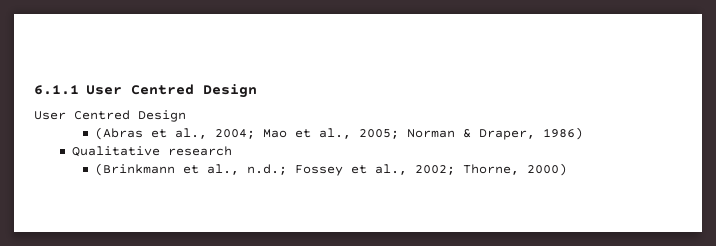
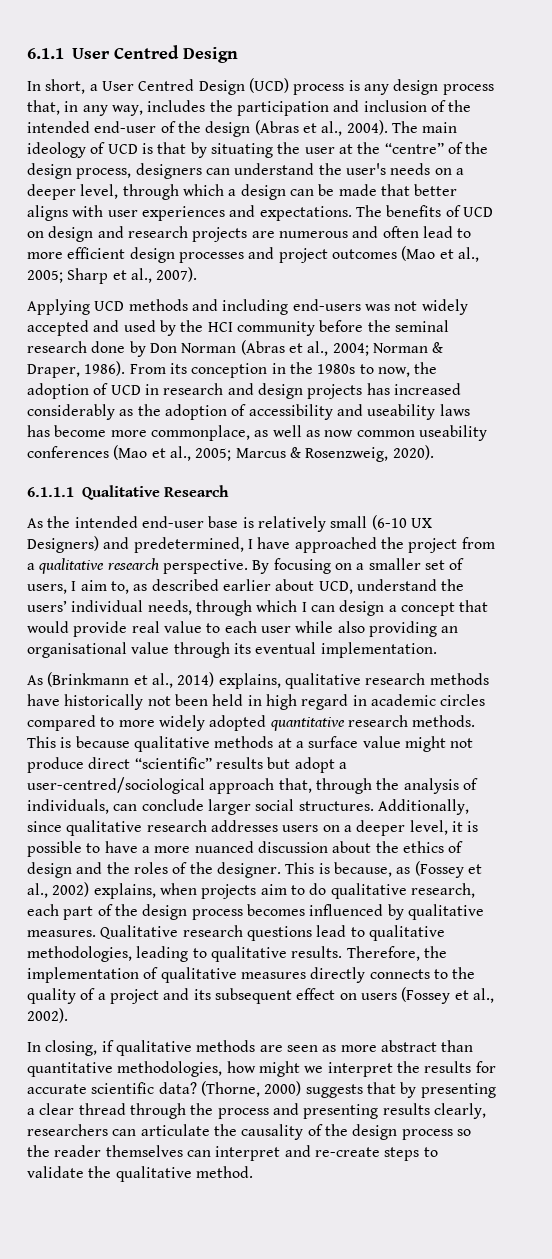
  6.1.1 User Centred Design
- User Centred Design
- (Abras et al., 2004; Mao et al., 2005; Norman & Draper, 1986)
- Qualitative research
- (Brinkmann et al., n.d.; Fossey et al., 2002; Thorne, 2000)
+ In short, a User Centred Design (UCD) process is any design process that, in any way, includes the participation and inclusion of the intended end-user of the design (Abras et al., 2004). The main ideology of UCD is that by situating the user at the “centre” of the design process, designers can understand the user's needs on a deeper level, through which a design can be made that better aligns with user experiences and expectations. The benefits of UCD on design and research projects are numerous and often lead to more efficient design processes and project outcomes (Mao et al., 2005; Sharp et al., 2007).
+ Applying UCD methods and including end-users was not widely accepted and used by the HCI community before the seminal research done by Don Norman (Abras et al., 2004; Norman & Draper, 1986). From its conception in the 1980s to now, the adoption of UCD in research and design projects has increased considerably as the adoption of accessibility and useability laws has become more commonplace, as well as now common useability conferences (Mao et al., 2005; Marcus & Rosenzweig, 2020).
+ 6.1.1.1 Qualitative Research
+ As the intended end-user base is relatively small (6-10 UX Designers) and predetermined, I have approached the project from a qualitative research perspective. By focusing on a smaller set of users, I aim to, as described earlier about UCD, understand the users’ individual needs, through which I can design a concept that would provide real value to each user while also providing an organisational value through its eventual implementation.
+ As (Brinkmann et al., 2014) explains, qualitative research methods have historically not been held in high regard in academic circles compared to more widely adopted quantitative research methods. This is because qualitative methods at a surface value might not produce direct “scientific” results but adopt a user-centred/sociological approach that, through the analysis of individuals, can conclude larger social structures. Additionally, since qualitative research addresses users on a deeper level, it is possible to have a more nuanced discussion about the ethics of design and the roles of the designer. This is because, as (Fossey et al., 2002) explains, when projects aim to do qualitative research, each part of the design process becomes influenced by qualitative measures. Qualitative research questions lead to qualitative methodologies, leading to qualitative results. Therefore, the implementation of qualitative measures directly connects to the quality of a project and its subsequent effect on users (Fossey et al., 2002).
+ In closing, if qualitative methods are seen as more abstract than quantitative methodologies, how might we interpret the results for accurate scientific data? (Thorne, 2000) suggests that by presenting a clear thread through the process and presenting results clearly, researchers can articulate the causality of the design process so the reader themselves can interpret and re-create steps to validate the qualitative method.

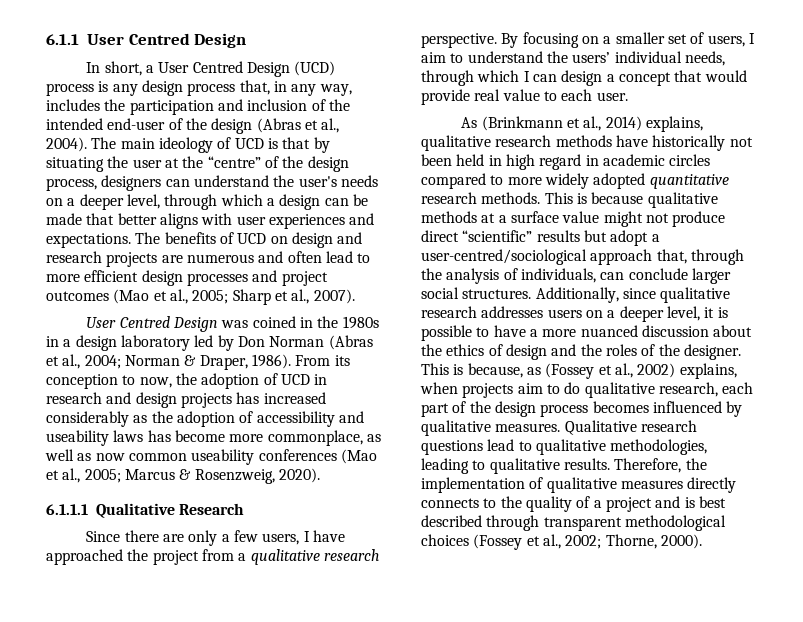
- Applying UCD methods and including end-users was not widely accepted and used by the HCI community before the seminal research done by Don Norman (Abras et al., 2004; Norman & Draper, 1986).
+ User Centred Design was coined in the 1980s in a design laboratory led by Don Norman (Abras et al., 2004; Norman & Draper, 1986).
- From its conception in the 1980s to now, the adoption of UCD in research and design projects has increased considerably as the adoption of accessibility and useability laws has become more commonplace, as well as now common useability conferences (Mao et al., 2005; Marcus & Rosenzweig, 2020).
+ From its conception to now, the adoption of UCD in research and design projects has increased considerably as the adoption of accessibility and useability laws has become more commonplace, as well as now common useability conferences (Mao et al., 2005; Marcus & Rosenzweig, 2020).
- As the intended end-user base is relatively small (6-10 UX Designers) and predetermined, I have approached the project from a qualitative research perspective.
+ Since there are only a few users, I have approached the project from a qualitative research perspective.
- By focusing on a smaller set of users, I aim to, as described earlier about UCD, understand the users’ individual needs, through which I can design a concept that would provide real value to each user while also providing an organisational value through its eventual implementation.
+ By focusing on a smaller set of users, I aim to understand the users’ individual needs, through which I can design a concept that would provide real value to each user.
- Therefore, the implementation of qualitative measures directly connects to the quality of a project and its subsequent effect on users (Fossey et al., 2002).
- In closing, if qualitative methods are seen as more abstract than quantitative methodologies, how might we interpret the results for accurate scientific data? (Thorne, 2000) suggests that by presenting a clear thread through the process and presenting results clearly, researchers can articulate the causality of the design process so the reader themselves can interpret and re-create steps to validate the qualitative method.
+ Therefore, the implementation of qualitative measures directly connects to the quality of a project and is best described through transparent methodological choices (Fossey et al., 2002; Thorne, 2000).

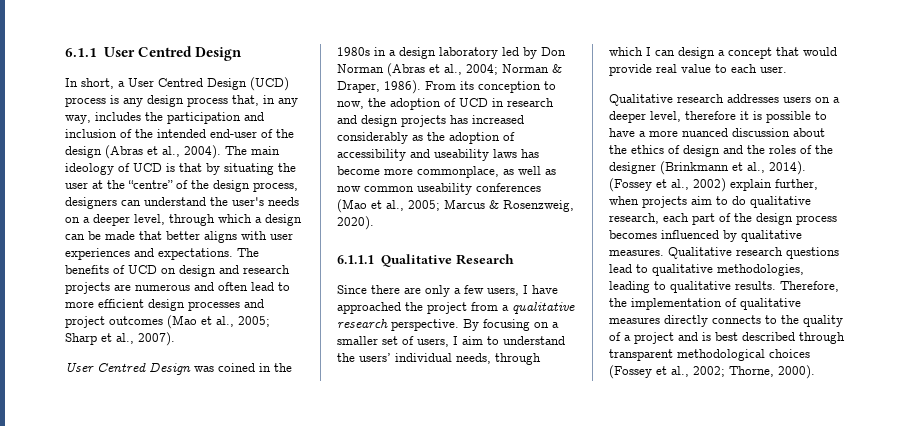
- As (Brinkmann et al., 2014) explains, qualitative research methods have historically not been held in high regard in academic circles compared to more widely adopted quantitative research methods. This is because qualitative methods at a surface value might not produce direct “scientific” results but adopt a user-centred/sociological approach that, through the analysis of individuals, can conclude larger social structures. Additionally, since qualitative research addresses users on a deeper level, it is possible to have a more nuanced discussion about the ethics of design and the roles of the designer. This is because, as (Fossey et al., 2002) explains, when projects aim to do qualitative research, each part of the design process becomes influenced by qualitative measures.
+ Qualitative research addresses users on a deeper level, therefore it is possible to have a more nuanced discussion about the ethics of design and the roles of the designer (Brinkmann et al., 2014). (Fossey et al., 2002) explain further, when projects aim to do qualitative research, each part of the design process becomes influenced by qualitative measures.

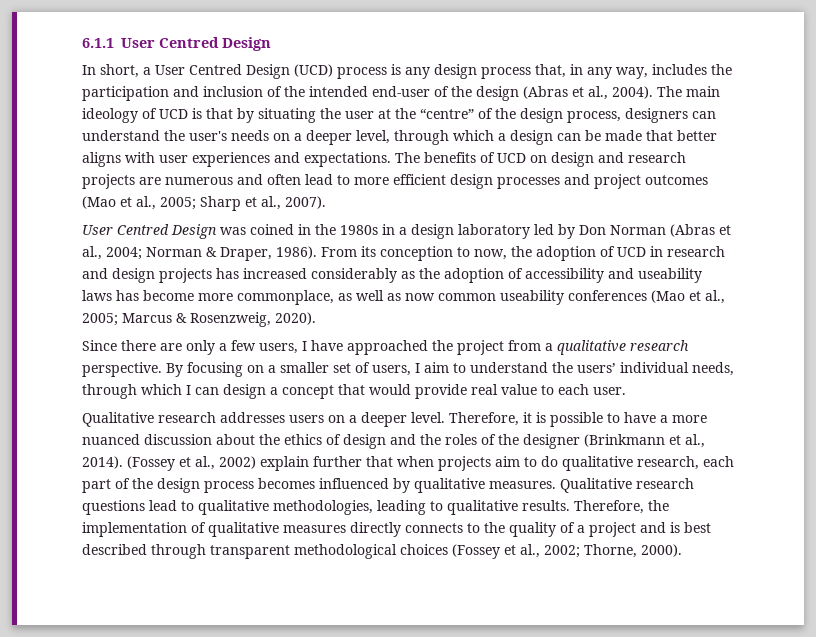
- 6.1.1.1 Qualitative Research
- Qualitative research addresses users on a deeper level, therefore it is possible to have a more nuanced discussion about the ethics of design and the roles of the designer (Brinkmann et al., 2014).
+ Qualitative research addresses users on a deeper level. Therefore, it is possible to have a more nuanced discussion about the ethics of design and the roles of the designer (Brinkmann et al., 2014).
- (Fossey et al., 2002) explain further, when projects aim to do qualitative research, each part of the design process becomes influenced by qualitative measures.
+ (Fossey et al., 2002) explain further that when projects aim to do qualitative research, each part of the design process becomes influenced by qualitative measures.

